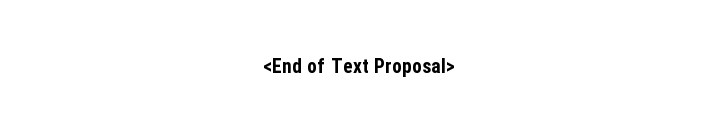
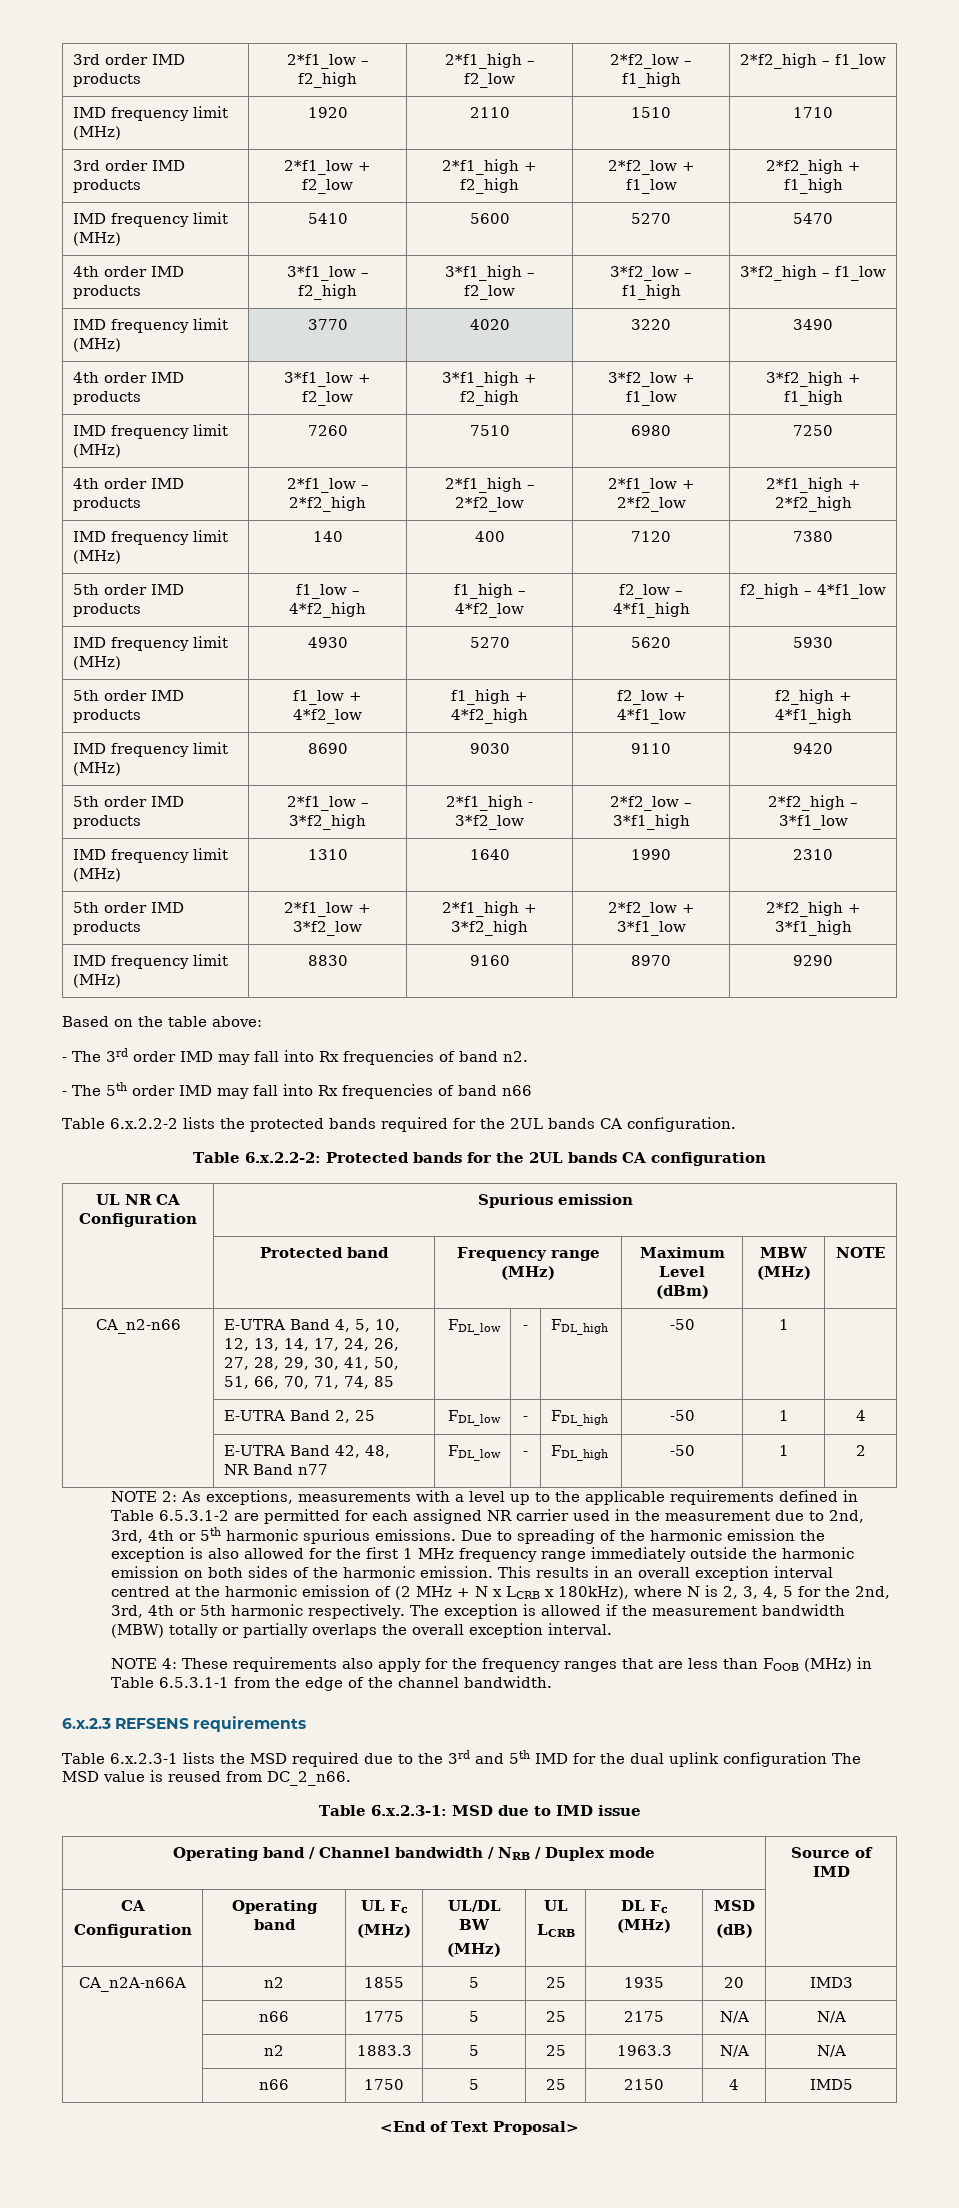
+ 3rd order IMD products | 2*f1_low – f2_high | 2*f1_high – f2_low | 2*f2_low – f1_high | 2*f2_high – f1_low
+ IMD frequency limit (MHz) | 1920 | 2110 | 1510 | 1710
+ 3rd order IMD products | 2*f1_low + f2_low | 2*f1_high + f2_high | 2*f2_low + f1_low | 2*f2_high + f1_high
+ IMD frequency limit (MHz) | 5410 | 5600 | 5270 | 5470
+ 4th order IMD products | 3*f1_low – f2_high | 3*f1_high – f2_low | 3*f2_low – f1_high | 3*f2_high – f1_low
+ IMD frequency limit (MHz) | 3770 | 4020 | 3220 | 3490
+ 4th order IMD products | 3*f1_low + f2_low | 3*f1_high + f2_high | 3*f2_low + f1_low | 3*f2_high + f1_high
+ IMD frequency limit (MHz) | 7260 | 7510 | 6980 | 7250
+ 4th order IMD products | 2*f1_low – 2*f2_high | 2*f1_high – 2*f2_low | 2*f1_low + 2*f2_low | 2*f1_high + 2*f2_high
+ IMD frequency limit (MHz) | 140 | 400 | 7120 | 7380
+ 5th order IMD products | f1_low – 4*f2_high | f1_high – 4*f2_low | f2_low – 4*f1_high | f2_high – 4*f1_low
+ IMD frequency limit (MHz) | 4930 | 5270 | 5620 | 5930
+ 5th order IMD products | f1_low + 4*f2_low | f1_high + 4*f2_high | f2_low + 4*f1_low | f2_high + 4*f1_high
+ IMD frequency limit (MHz) | 8690 | 9030 | 9110 | 9420
+ 5th order IMD products | 2*f1_low – 3*f2_high | 2*f1_high - 3*f2_low | 2*f2_low – 3*f1_high | 2*f2_high – 3*f1_low
+ IMD frequency limit (MHz) | 1310 | 1640 | 1990 | 2310
+ 5th order IMD products | 2*f1_low + 3*f2_low | 2*f1_high + 3*f2_high | 2*f2_low + 3*f1_low | 2*f2_high + 3*f1_high
+ IMD frequency limit (MHz) | 8830 | 9160 | 8970 | 9290
+ Based on the table above:
+ - The 3rd order IMD may fall into Rx frequencies of band n2.
+ - The 5th order IMD may fall into Rx frequencies of band n66
+ Table 6.x.2.2-2 lists the protected bands required for the 2UL bands CA configuration.
+ Table 6.x.2.2-2: Protected bands for the 2UL bands CA configuration
+ UL NR CA Configuration | Spurious emission
+ | Protected band | Frequency range (MHz) | Maximum Level (dBm) | MBW (MHz) | NOTE
+ CA_n2-n66 | E-UTRA Band 4, 5, 10, 12, 13, 14, 17, 24, 26, 27, 28, 29, 30, 41, 50, 51, 66, 70, 71, 74, 85 | FDL_low | - | FDL_high | -50 | 1 |
+ | E-UTRA Band 2, 25 | FDL_low | - | FDL_high | -50 | 1 | 4
+ | E-UTRA Band 42, 48,
+ NR Band n77 | FDL_low | - | FDL_high | -50 | 1 | 2
+ NOTE 2: As exceptions, measurements with a level up to the applicable requirements defined in Table 6.5.3.1-2 are permitted for each assigned NR carrier used in the measurement due to 2nd, 3rd, 4th or 5th harmonic spurious emissions. Due to spreading of the harmonic emission the exception is also allowed for the first 1 MHz frequency range immediately outside the harmonic emission on both sides of the harmonic emission. This results in an overall exception interval centred at the harmonic emission of (2 MHz + N x LCRB x 180kHz), where N is 2, 3, 4, 5 for the 2nd, 3rd, 4th or 5th harmonic respectively. The exception is allowed if the measurement bandwidth (MBW) totally or partially overlaps the overall exception interval.
+ NOTE 4: These requirements also apply for the frequency ranges that are less than FOOB (MHz) in Table 6.5.3.1-1 from the edge of the channel bandwidth.
+ 6.x.2.3 REFSENS requirements
+ Table 6.x.2.3-1 lists the MSD required due to the 3rd and 5th IMD for the dual uplink configuration The MSD value is reused from DC_2_n66.
+ Table 6.x.2.3-1: MSD due to IMD issue
+ Operating band / Channel bandwidth / NRB / Duplex mode | Source of IMD
+ CA
+ Configuration | Operating band | UL Fc
+ (MHz) | UL/DL BW
+ (MHz) | UL
+ LCRB | DL Fc (MHz) | MSD
+ (dB) |
+ CA_n2A-n66A | n2 | 1855 | 5 | 25 | 1935 | 20 | IMD3
+ | n66 | 1775 | 5 | 25 | 2175 | N/A | N/A
+ | n2 | 1883.3 | 5 | 25 | 1963.3 | N/A | N/A
+ | n66 | 1750 | 5 | 25 | 2150 | 4 | IMD5

